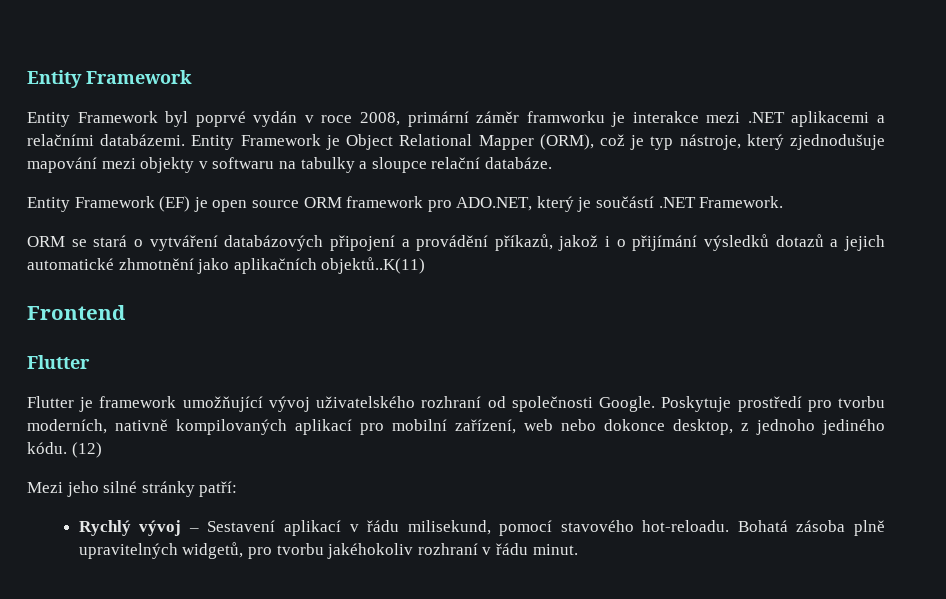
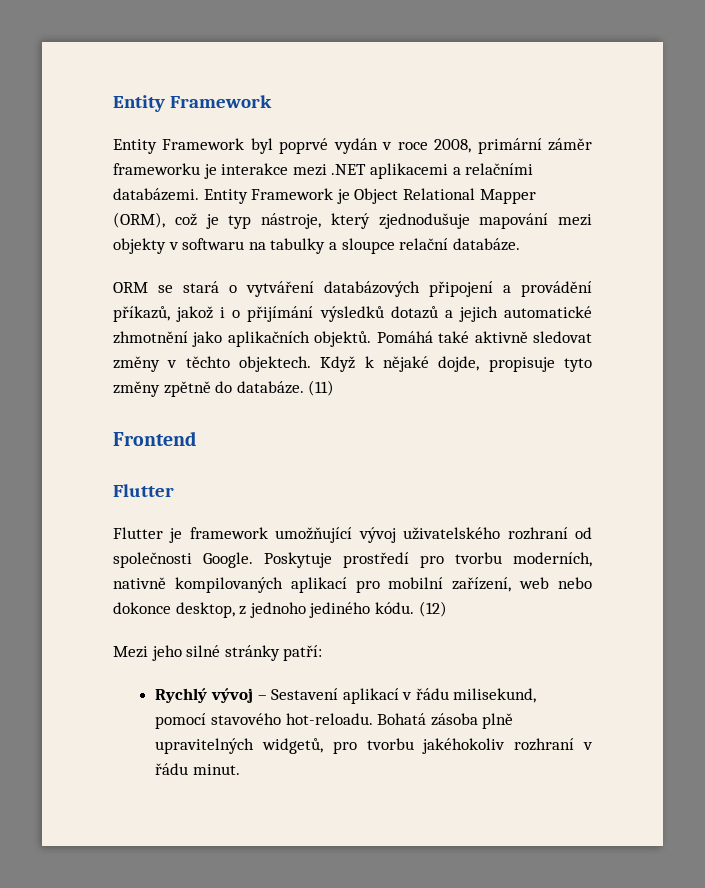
- Entity Framework byl poprvé vydán v roce 2008, primární záměr framworku je interakce mezi .NET aplikacemi a relačními databázemi.
+ Entity Framework byl poprvé vydán v roce 2008, primární záměr frameworku je interakce mezi .NET aplikacemi a relačními databázemi.
- Entity Framework (EF) je open source ORM framework pro ADO.NET, který je součástí .NET Framework.
- ORM se stará o vytváření databázových připojení a provádění příkazů, jakož i o přijímání výsledků dotazů a jejich automatické zhmotnění jako aplikačních objektů..K(11)
+ ORM se stará o vytváření databázových připojení a provádění příkazů, jakož i o přijímání výsledků dotazů a jejich automatické zhmotnění jako aplikačních objektů. Pomáhá také aktivně sledovat změny v těchto objektech. Když k nějaké dojde, propisuje tyto změny zpětně do databáze. (11)

